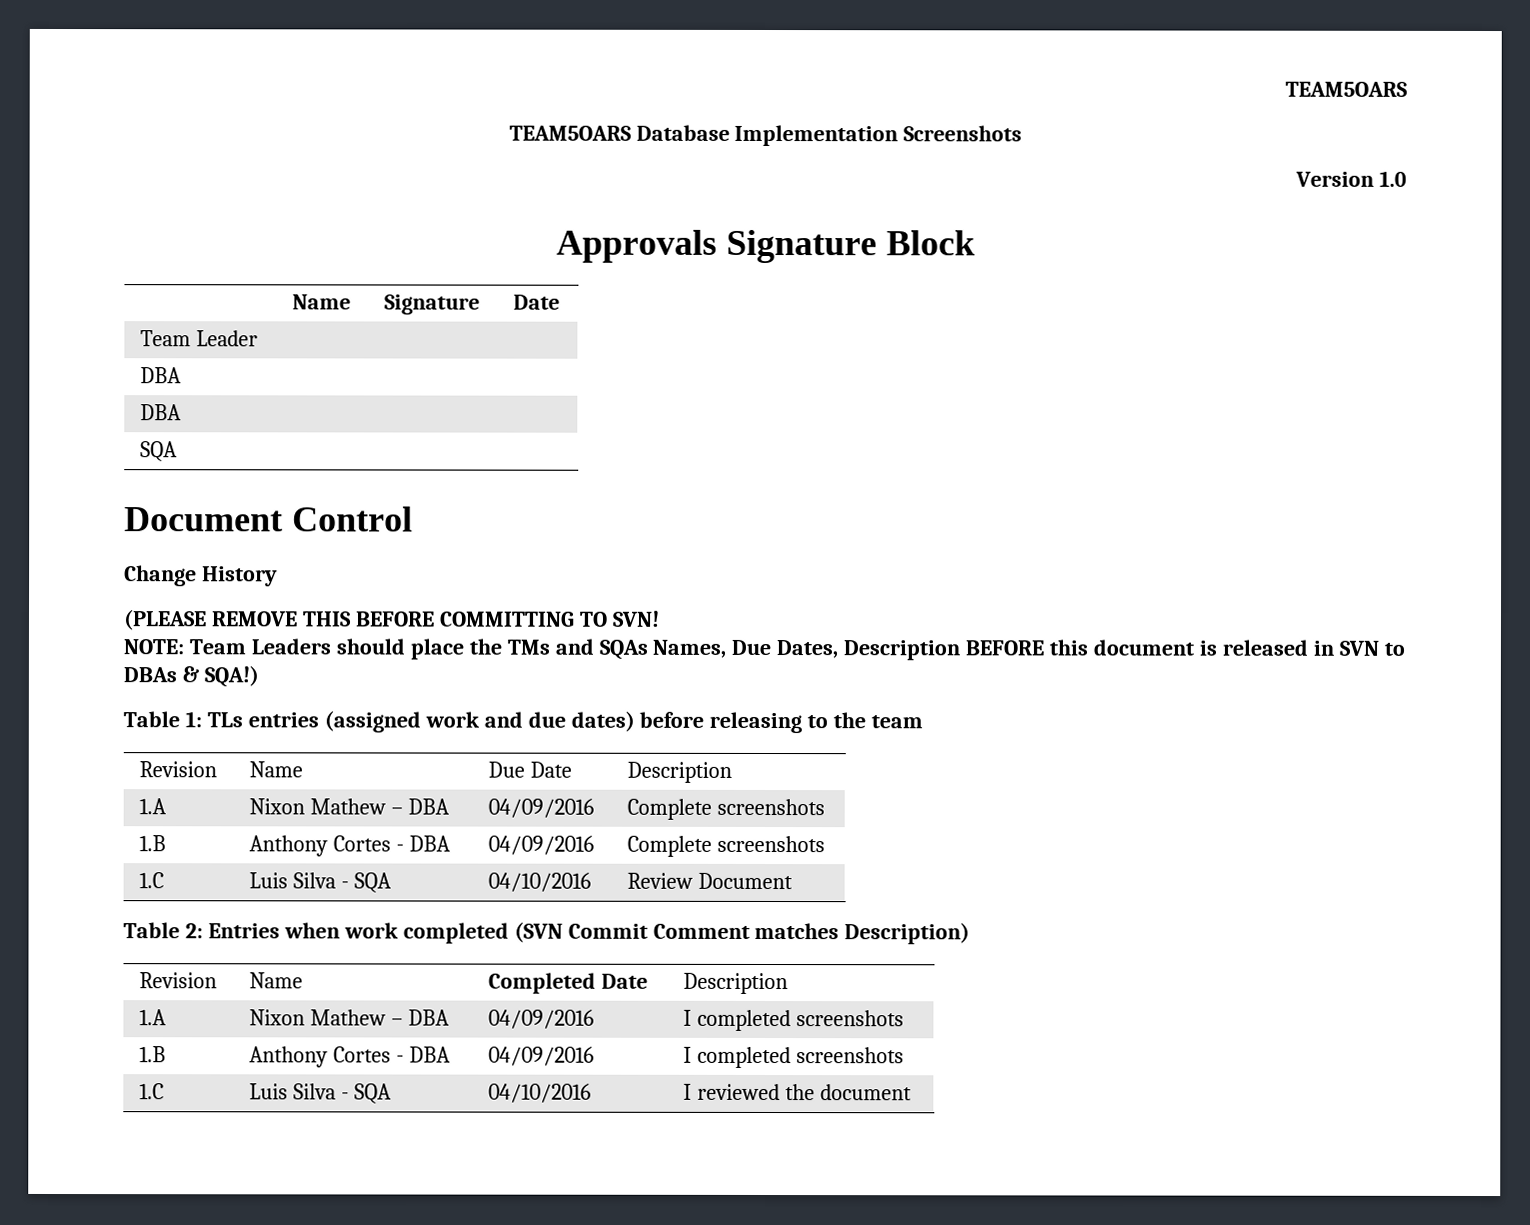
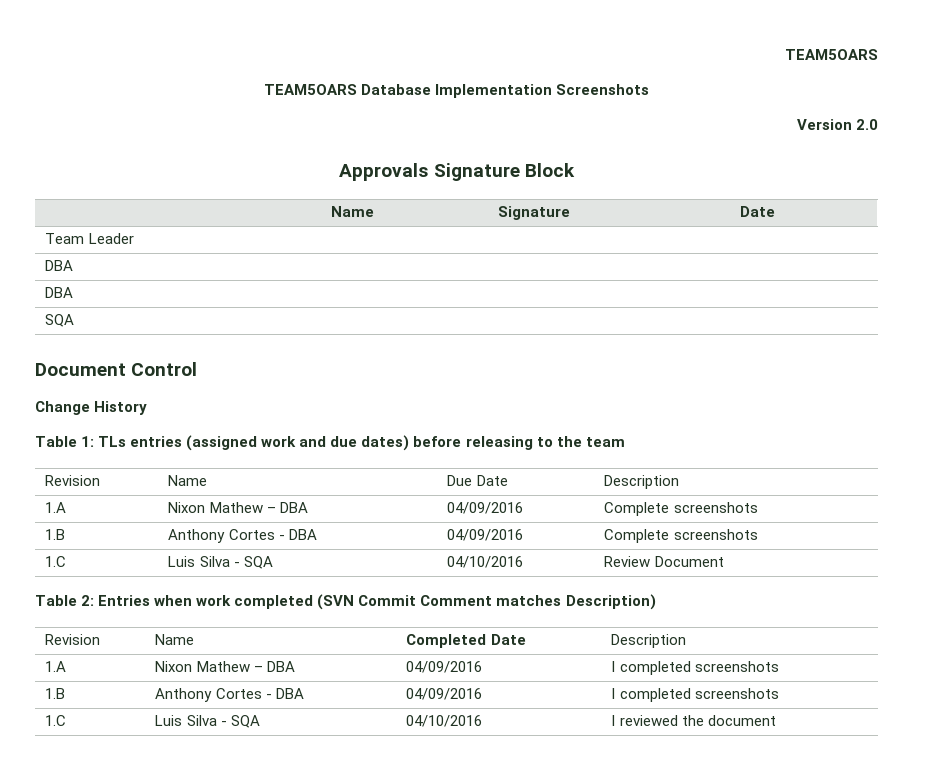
- Version 1.0
+ Version 2.0
- (PLEASE REMOVE THIS BEFORE COMMITTING TO SVN!
- NOTE: Team Leaders should place the TMs and SQAs Names, Due Dates, Description BEFORE this document is released in SVN to DBAs & SQA!)

